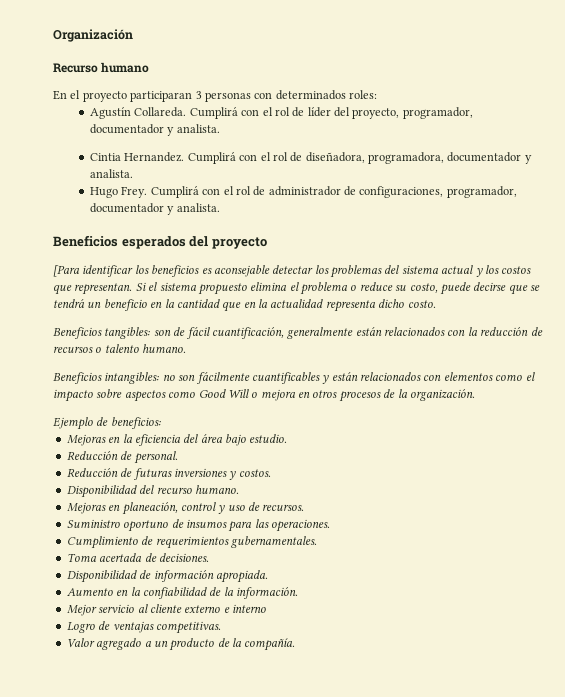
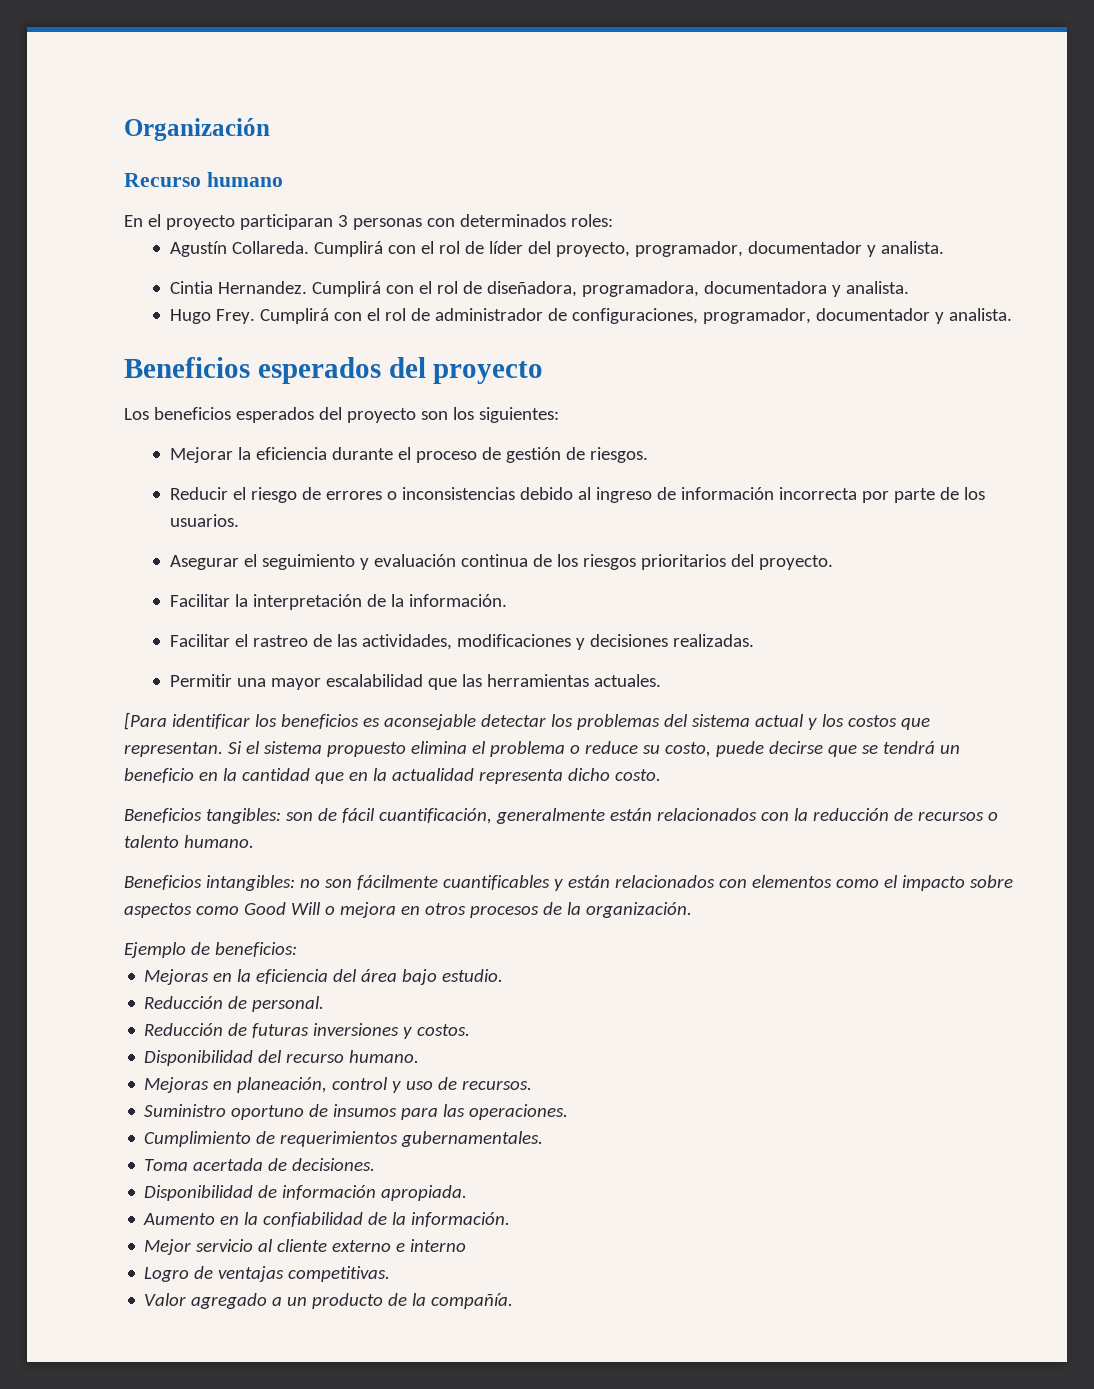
- Cumplirá con el rol de diseñadora, programadora, documentador y analista.
+ Cumplirá con el rol de diseñadora, programadora, documentadora y analista.
+ Los beneficios esperados del proyecto son los siguientes:
+ Mejorar la eficiencia durante el proceso de gestión de riesgos.
+ Reducir el riesgo de errores o inconsistencias debido al ingreso de información incorrecta por parte de los usuarios.
+ Asegurar el seguimiento y evaluación continua de los riesgos prioritarios del proyecto.
+ Facilitar la interpretación de la información.
+ Facilitar el rastreo de las actividades, modificaciones y decisiones realizadas.
+ Permitir una mayor escalabilidad que las herramientas actuales.

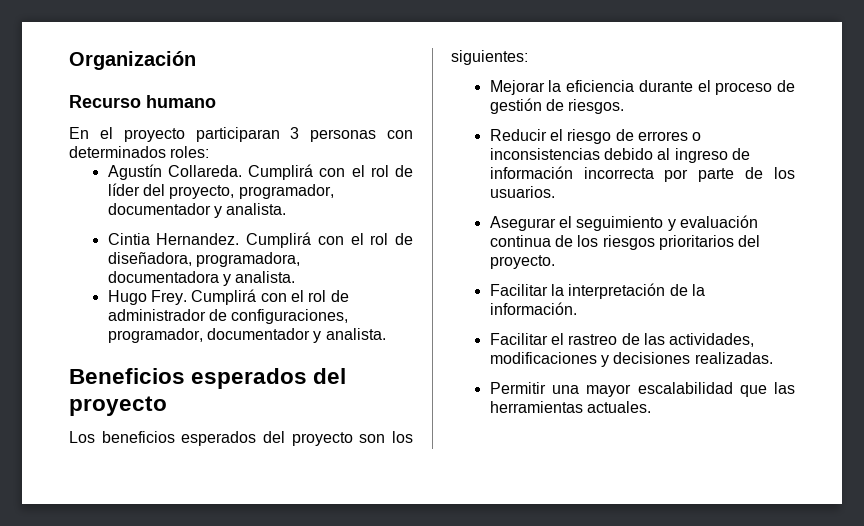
- [Para identificar los beneficios es aconsejable detectar los problemas del sistema actual y los costos que representan. Si el sistema propuesto elimina el problema o reduce su costo, puede decirse que se tendrá un beneficio en la cantidad que en la actualidad representa dicho costo.
- Beneficios tangibles: son de fácil cuantificación, generalmente están relacionados con la reducción de recursos o talento humano.
- Beneficios intangibles: no son fácilmente cuantificables y están relacionados con elementos como el impacto sobre aspectos como Good Will o mejora en otros procesos de la organización.
- Ejemplo de beneficios:
- Mejoras en la eficiencia del área bajo estudio.
- Reducción de personal.
- Reducción de futuras inversiones y costos.
- Disponibilidad del recurso humano.
- Mejoras en planeación, control y uso de recursos.
- Suministro oportuno de insumos para las operaciones.
- Cumplimiento de requerimientos gubernamentales.
- Toma acertada de decisiones.
- Disponibilidad de información apropiada.
- Aumento en la confiabilidad de la información.
- Mejor servicio al cliente externo e interno
- Logro de ventajas competitivas.
- Valor agregado a un producto de la compañía.

